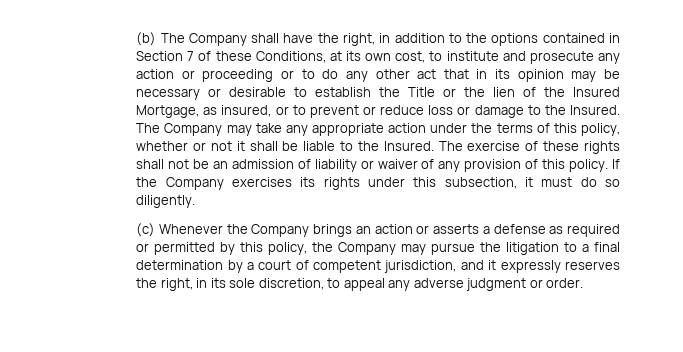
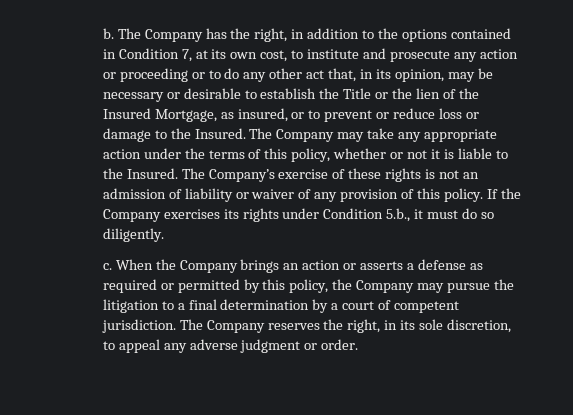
- (b) The Company shall have the right, in addition to the options contained in Section 7 of these Conditions, at its own cost, to institute and prosecute any action or proceeding or to do any other act that in its opinion may be necessary or desirable to establish the Title or the lien of the Insured Mortgage, as insured, or to prevent or reduce loss or damage to the Insured.
+ b. The Company has the right, in addition to the options contained in Condition 7, at its own cost, to institute and prosecute any action or proceeding or to do any other act that, in its opinion, may be necessary or desirable to establish the Title or the lien of the Insured Mortgage, as insured, or to prevent or reduce loss or damage to the Insured.
- The Company may take any appropriate action under the terms of this policy, whether or not it shall be liable to the Insured.
+ The Company may take any appropriate action under the terms of this policy, whether or not it is liable to the Insured.
- The exercise of these rights shall not be an admission of liability or waiver of any provision of this policy.
+ The Company’s exercise of these rights is not an admission of liability or waiver of any provision of this policy.
- If the Company exercises its rights under this subsection, it must do so diligently.
+ If the Company exercises its rights under Condition 5.b., it must do so diligently.
- (c) Whenever the Company brings an action or asserts a defense as required or permitted by this policy, the Company may pursue the litigation to a final determination by a court of competent jurisdiction, and it expressly reserves the right, in its sole discretion, to appeal any adverse judgment or order.
+ c. When the Company brings an action or asserts a defense as required or permitted by this policy, the Company may pursue the litigation to a final determination by a court of competent jurisdiction. The Company reserves the right, in its sole discretion, to appeal any adverse judgment or order.

